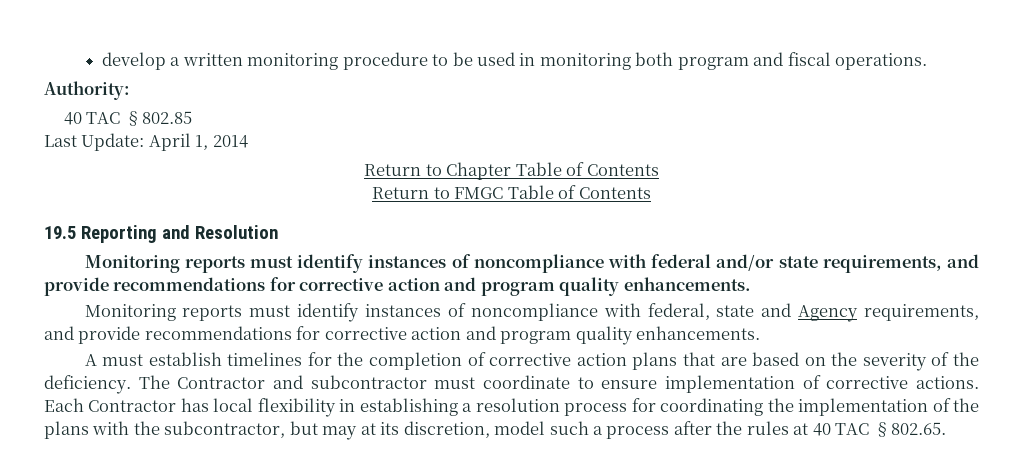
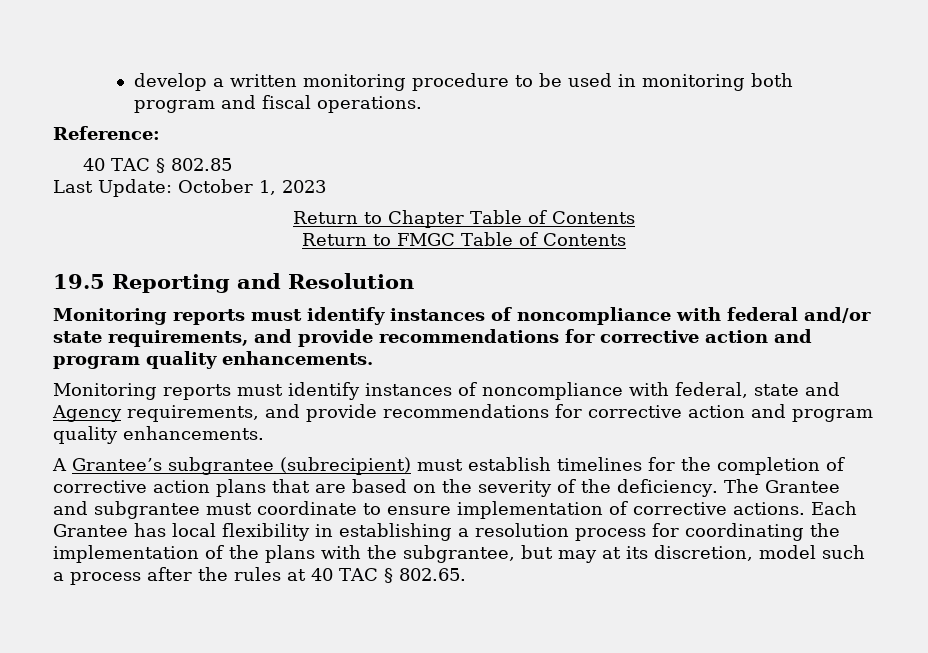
- Authority:
- 40 TAC §802.85
+ Reference:
+ 40 TAC § 802.85
- Last Update: April 1, 2014
+ Last Update: October 1, 2023
- A must establish timelines for the completion of corrective action plans that are based on the severity of the deficiency.
+ A Grantee’s subgrantee (subrecipient) must establish timelines for the completion of corrective action plans that are based on the severity of the deficiency.
- The Contractor and subcontractor must coordinate to ensure implementation of corrective actions.
+ The Grantee and subgrantee must coordinate to ensure implementation of corrective actions.
- Each Contractor has local flexibility in establishing a resolution process for coordinating the implementation of the plans with the subcontractor, but may at its discretion, model such a process after the rules at 40 TAC §802.65.
+ Each Grantee has local flexibility in establishing a resolution process for coordinating the implementation of the plans with the subgrantee, but may at its discretion, model such a process after the rules at 40 TAC § 802.65.

